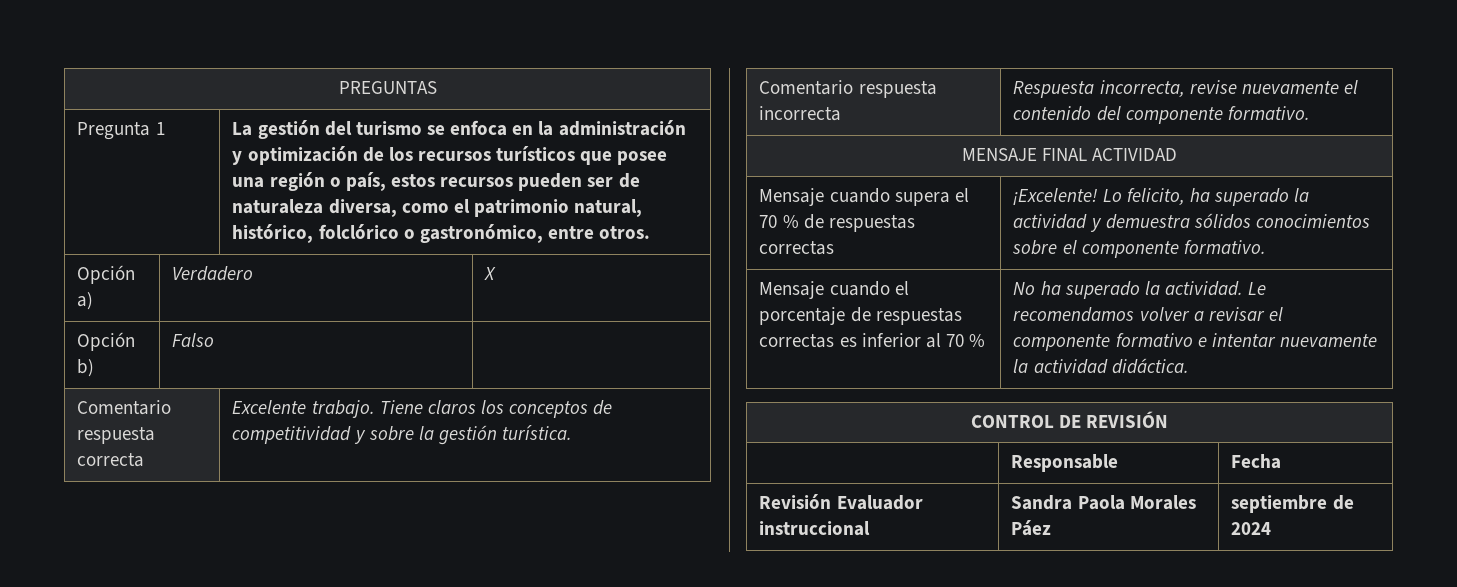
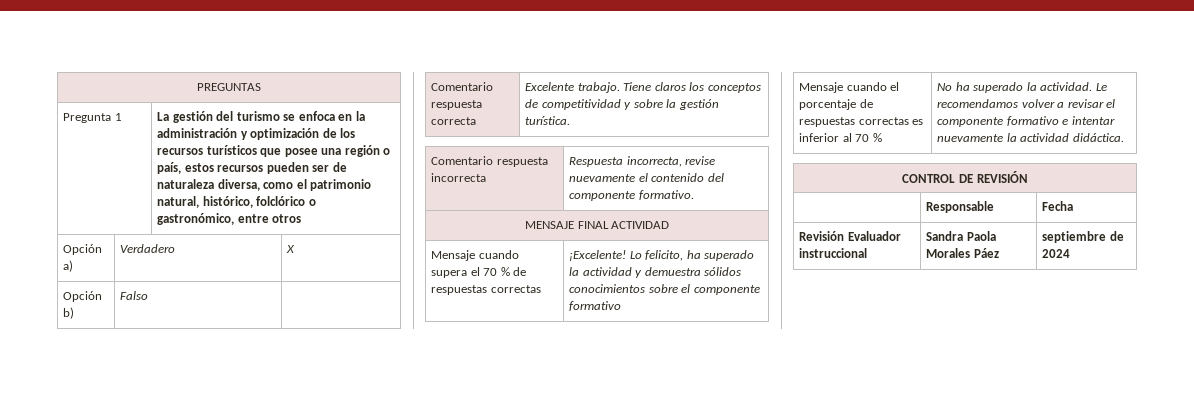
- Pregunta 1 | La gestión del turismo se enfoca en la administración y optimización de los recursos turísticos que posee una región o país, estos recursos pueden ser de naturaleza diversa, como el patrimonio natural, histórico, folclórico o gastronómico, entre otros.
+ Pregunta 1 | La gestión del turismo se enfoca en la administración y optimización de los recursos turísticos que posee una región o país, estos recursos pueden ser de naturaleza diversa, como el patrimonio natural, histórico, folclórico o gastronómico, entre otros
- Mensaje cuando supera el 70 % de respuestas correctas | ¡Excelente! Lo felicito, ha superado la actividad y demuestra sólidos conocimientos sobre el componente formativo.
+ Mensaje cuando supera el 70 % de respuestas correctas | ¡Excelente! Lo felicito, ha superado la actividad y demuestra sólidos conocimientos sobre el componente formativo

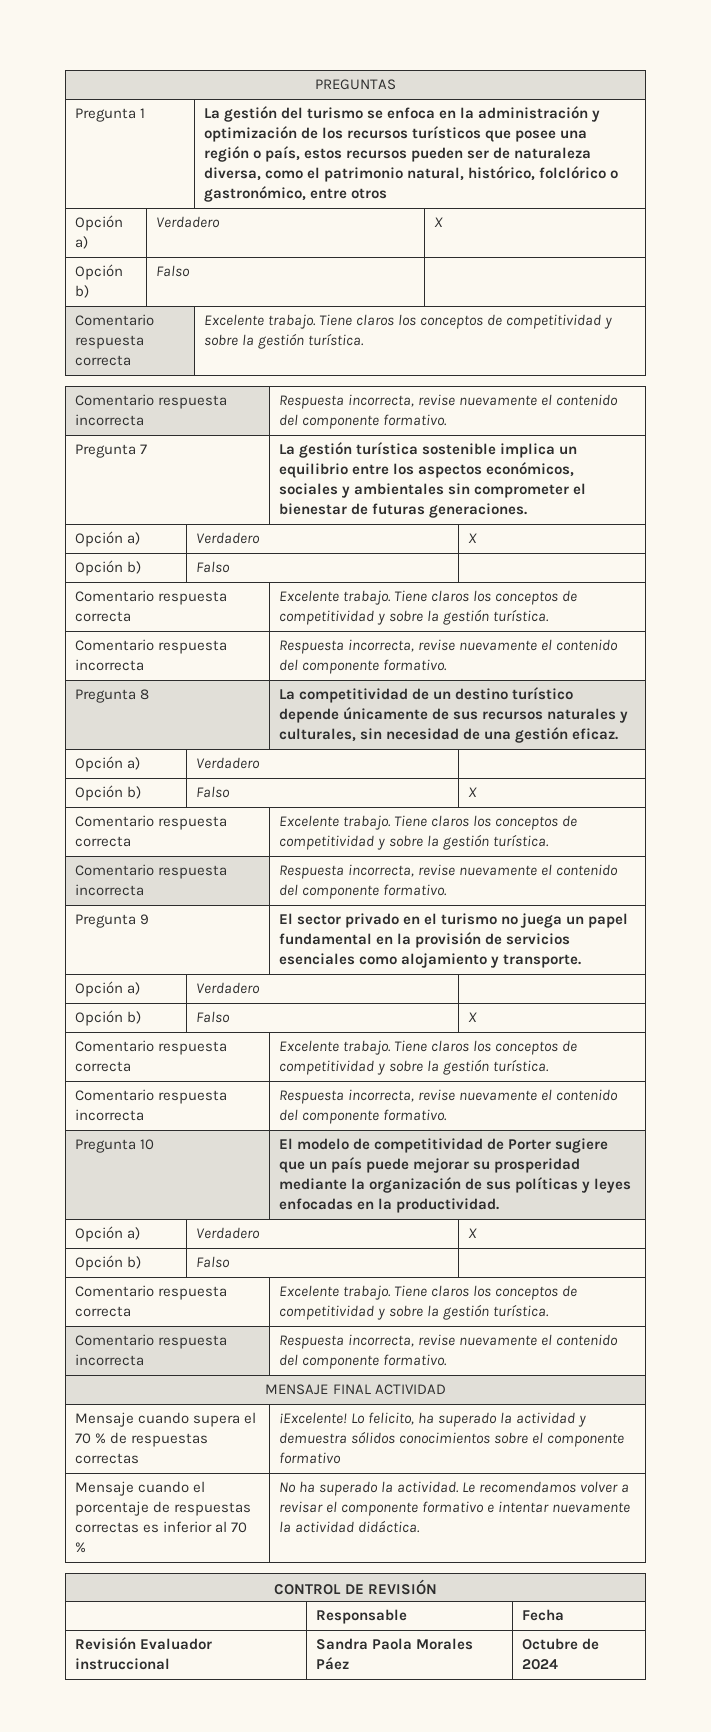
+ Pregunta 7 | La gestión turística sostenible implica un equilibrio entre los aspectos económicos, sociales y ambientales sin comprometer el bienestar de futuras generaciones.
+ Opción a) | Verdadero | X
+ Opción b) | Falso |
+ Comentario respuesta correcta | Excelente trabajo. Tiene claros los conceptos de competitividad y sobre la gestión turística.
+ Comentario respuesta incorrecta | Respuesta incorrecta, revise nuevamente el contenido del componente formativo.
+ Pregunta 8 | La competitividad de un destino turístico depende únicamente de sus recursos naturales y culturales, sin necesidad de una gestión eficaz.
+ Opción a) | Verdadero |
+ Opción b) | Falso | X
+ Comentario respuesta correcta | Excelente trabajo. Tiene claros los conceptos de competitividad y sobre la gestión turística.
+ Comentario respuesta incorrecta | Respuesta incorrecta, revise nuevamente el contenido del componente formativo.
+ Pregunta 9 | El sector privado en el turismo no juega un papel fundamental en la provisión de servicios esenciales como alojamiento y transporte.
+ Opción a) | Verdadero |
+ Opción b) | Falso | X
+ Comentario respuesta correcta | Excelente trabajo. Tiene claros los conceptos de competitividad y sobre la gestión turística.
+ Comentario respuesta incorrecta | Respuesta incorrecta, revise nuevamente el contenido del componente formativo.
+ Pregunta 10 | El modelo de competitividad de Porter sugiere que un país puede mejorar su prosperidad mediante la organización de sus políticas y leyes enfocadas en la productividad.
+ Opción a) | Verdadero | X
+ Opción b) | Falso |
+ Comentario respuesta correcta | Excelente trabajo. Tiene claros los conceptos de competitividad y sobre la gestión turística.
+ Comentario respuesta incorrecta | Respuesta incorrecta, revise nuevamente el contenido del componente formativo.
- Revisión Evaluador instruccional | Sandra Paola Morales Páez | septiembre de 2024
+ Revisión Evaluador instruccional | Sandra Paola Morales Páez | Octubre de 2024

